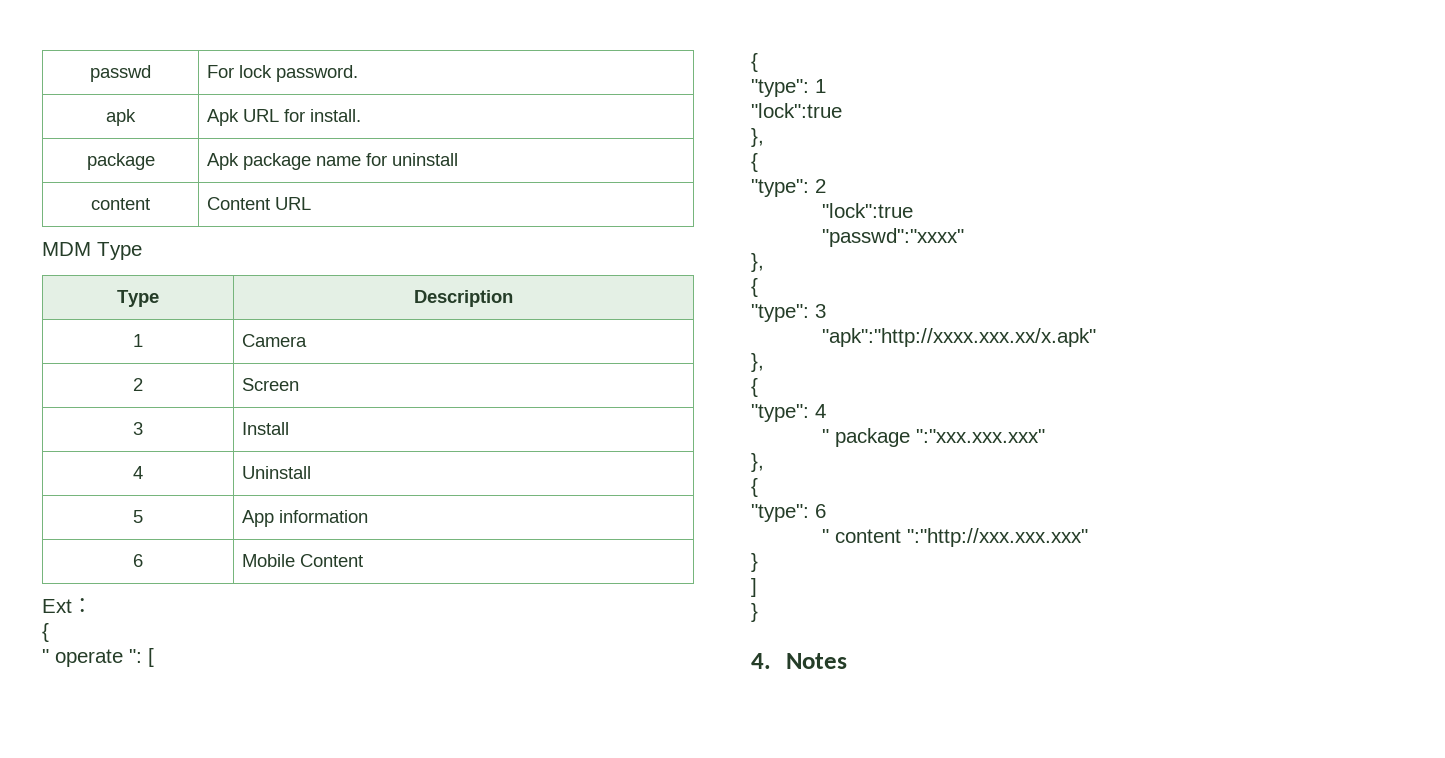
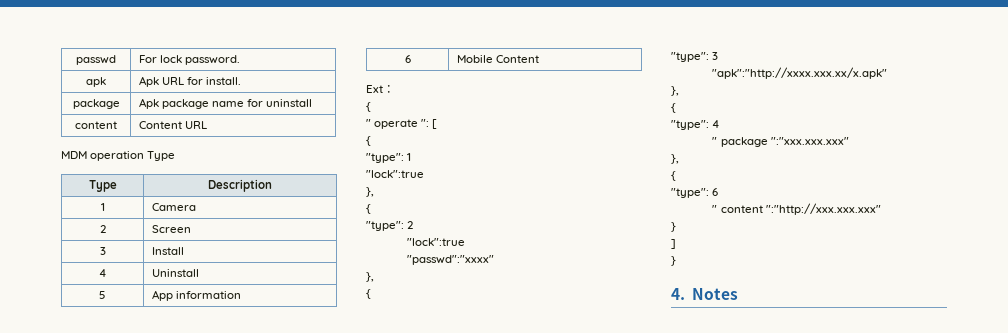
- MDM Type
+ MDM operation Type

